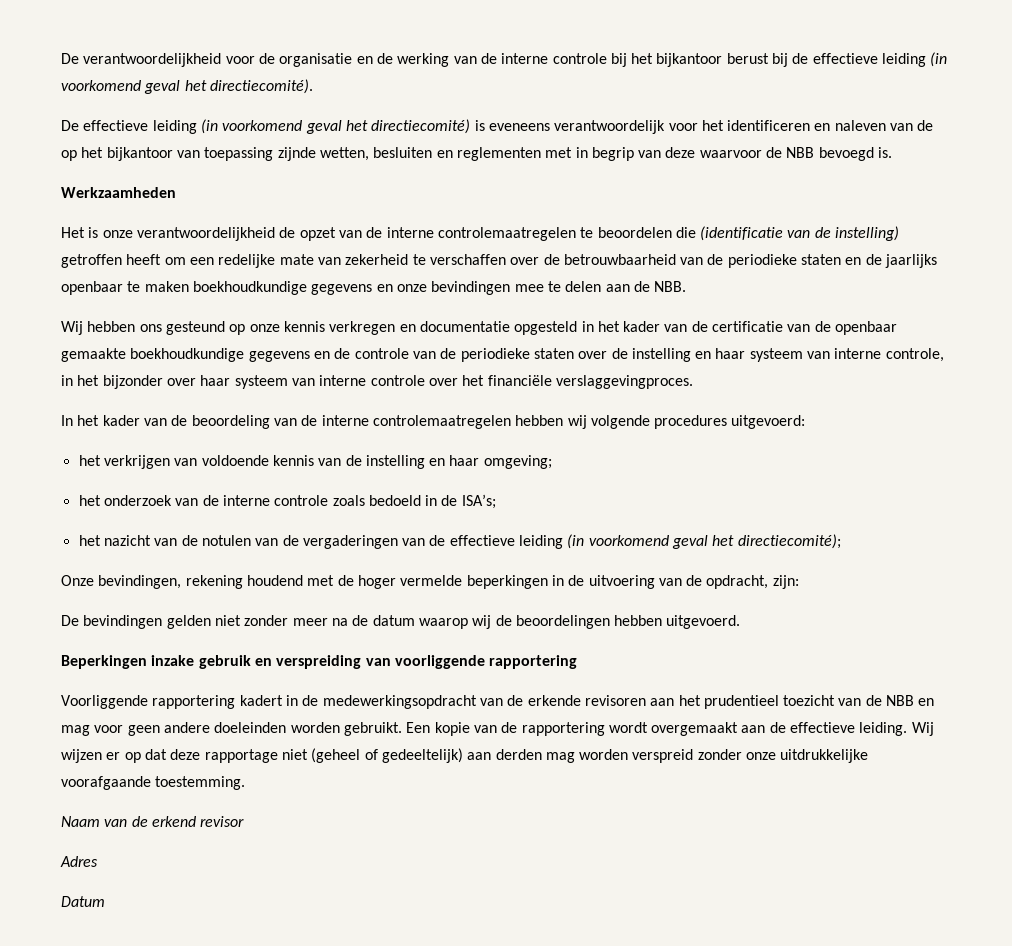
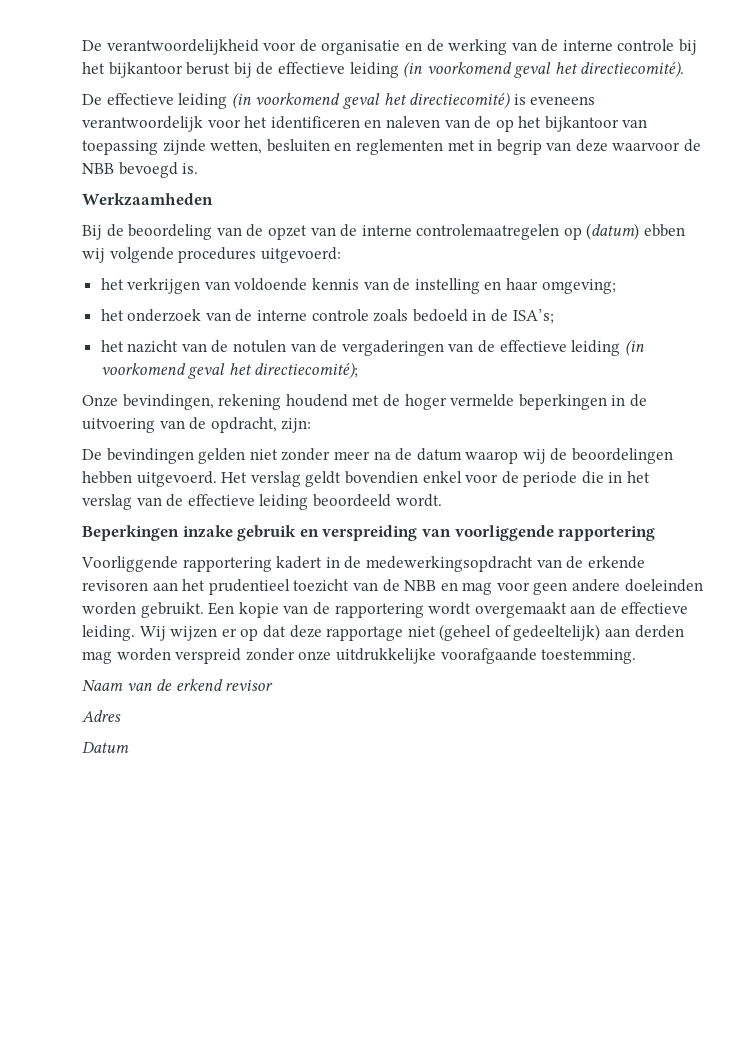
- Het is onze verantwoordelijkheid de opzet van de interne controlemaatregelen te beoordelen die (identificatie van de instelling) getroffen heeft om een redelijke mate van zekerheid te verschaffen over de betrouwbaarheid van de periodieke staten en de jaarlijks openbaar te maken boekhoudkundige gegevens en onze bevindingen mee te delen aan de NBB.
- Wij hebben ons gesteund op onze kennis verkregen en documentatie opgesteld in het kader van de certificatie van de openbaar gemaakte boekhoudkundige gegevens en de controle van de periodieke staten over de instelling en haar systeem van interne controle, in het bijzonder over haar systeem van interne controle over het financiële verslaggevingproces.
- In het kader van de beoordeling van de interne controlemaatregelen hebben wij volgende procedures uitgevoerd:
+ Bij de beoordeling van de opzet van de interne controlemaatregelen op (datum) ebben wij volgende procedures uitgevoerd:
+ Het verslag geldt bovendien enkel voor de periode die in het verslag van de effectieve leiding beoordeeld wordt.

